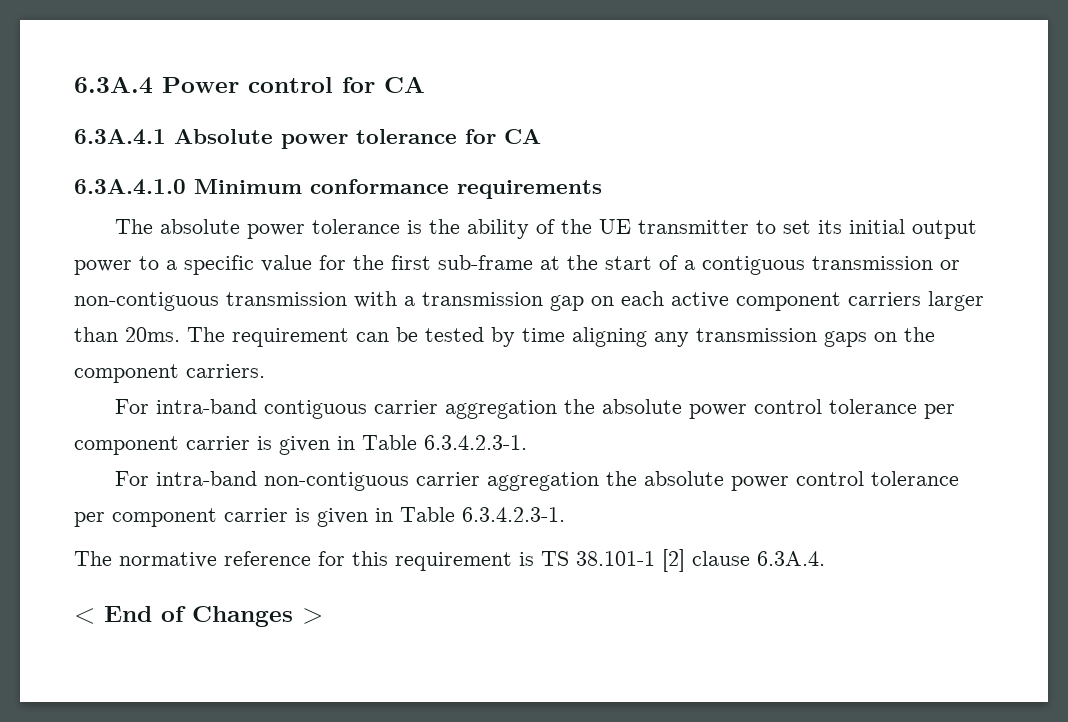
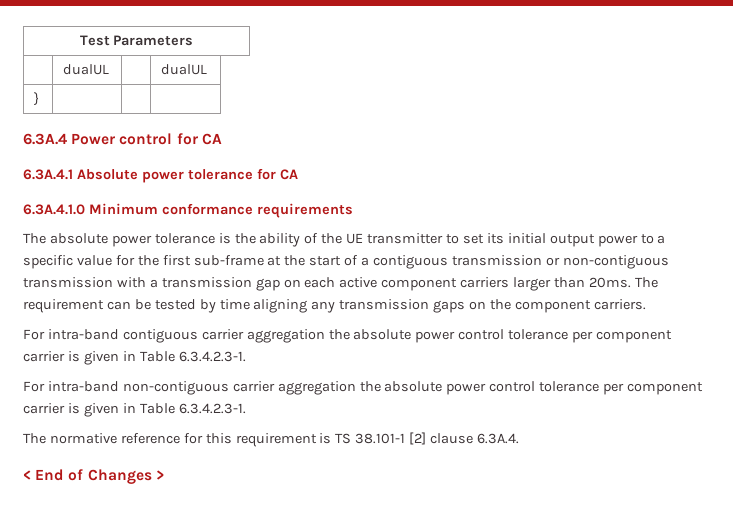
+ Test Parameters
+ | dualUL | | dualUL
+ } | | |

